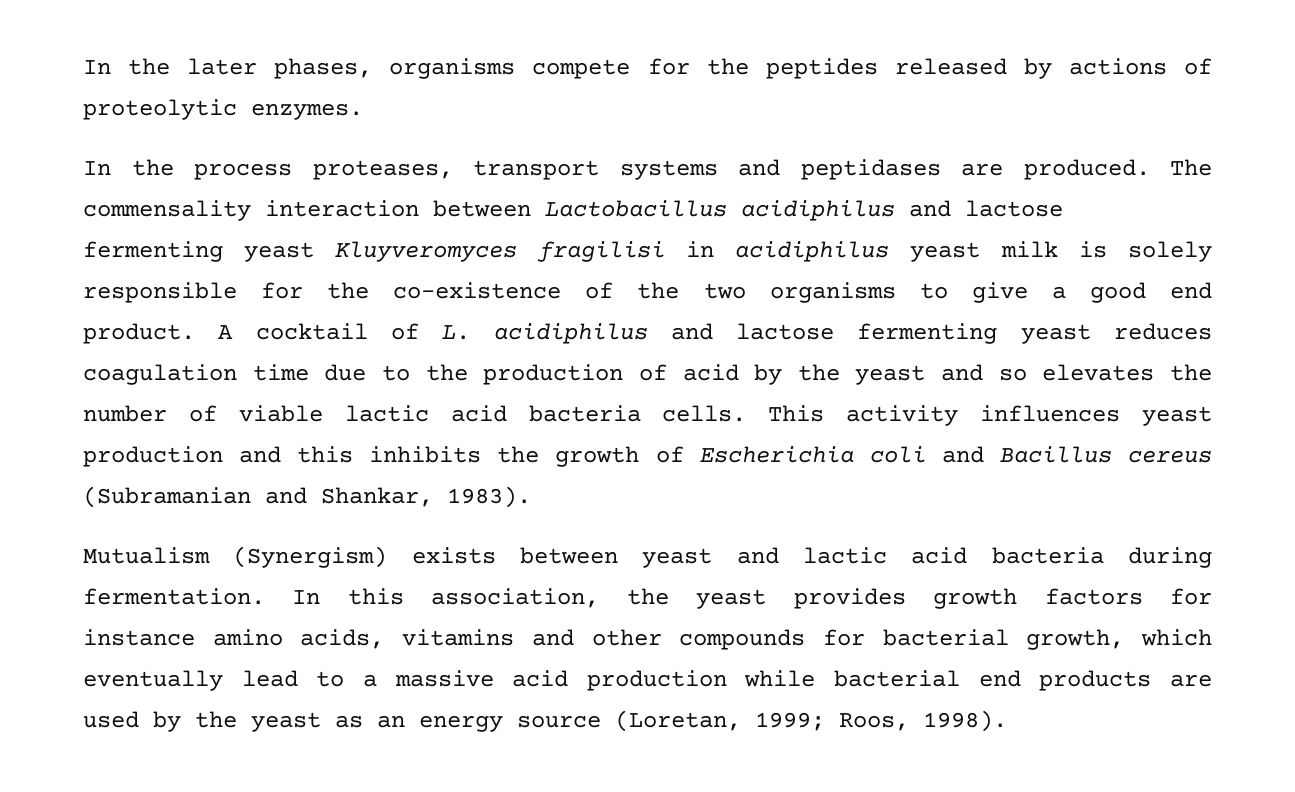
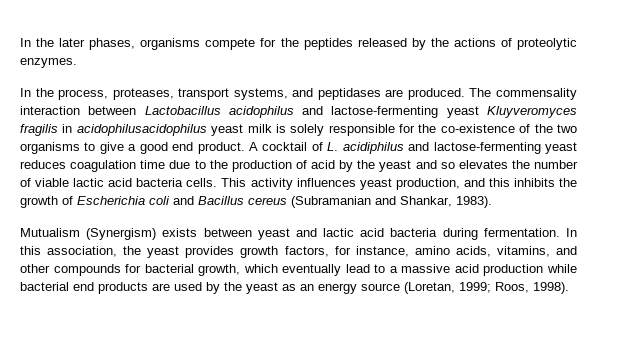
- In the later phases, organisms compete for the peptides released by actions of proteolytic enzymes.
+ In the later phases, organisms compete for the peptides released by the actions of proteolytic enzymes.
- In the process proteases, transport systems and peptidases are produced.
+ In the process, proteases, transport systems, and peptidases are produced.
- The commensality interaction between Lactobacillus acidiphilus and lactose fermenting yeast Kluyveromyces fragilisi in acidiphilus yeast milk is solely responsible for the co-existence of the two organisms to give a good end product.
+ The commensality interaction between Lactobacillus acidophilus and lactose-fermenting yeast Kluyveromyces fragilis in acidophilusacidophilus yeast milk is solely responsible for the co-existence of the two organisms to give a good end product.
- A cocktail of L. acidiphilus and lactose fermenting yeast reduces coagulation time due to the production of acid by the yeast and so elevates the number of viable lactic acid bacteria cells.
+ A cocktail of L. acidiphilus and lactose-fermenting yeast reduces coagulation time due to the production of acid by the yeast and so elevates the number of viable lactic acid bacteria cells.
- This activity influences yeast production and this inhibits the growth of Escherichia coli and Bacillus cereus (Subramanian and Shankar, 1983).
+ This activity influences yeast production, and this inhibits the growth of Escherichia coli and Bacillus cereus (Subramanian and Shankar, 1983).
- In this association, the yeast provides growth factors for instance amino acids, vitamins and other compounds for bacterial growth, which eventually lead to a massive acid production while bacterial end products are used by the yeast as an energy source (Loretan, 1999; Roos, 1998).
+ In this association, the yeast provides growth factors, for instance, amino acids, vitamins, and other compounds for bacterial growth, which eventually lead to a massive acid production while bacterial end products are used by the yeast as an energy source (Loretan, 1999; Roos, 1998).

